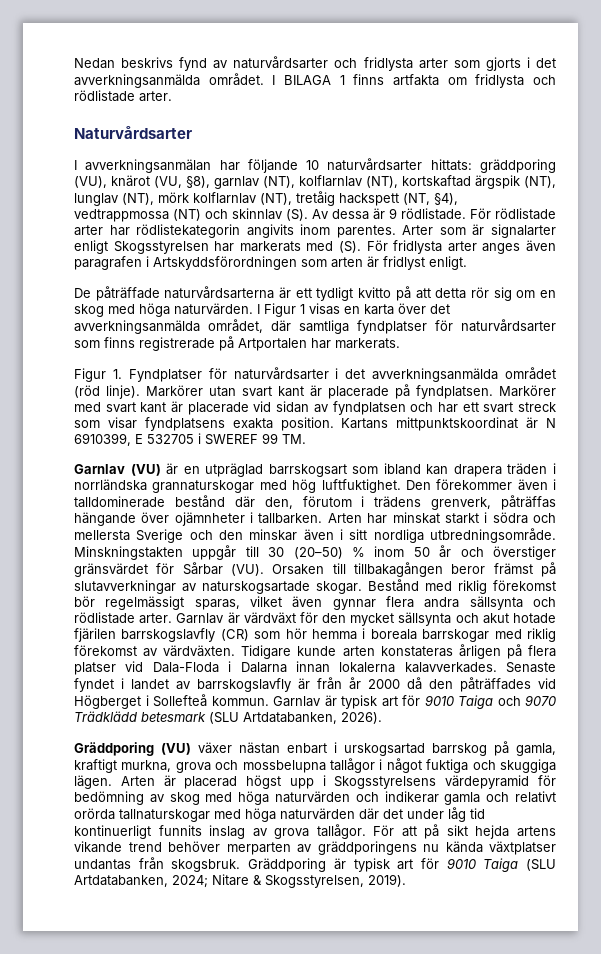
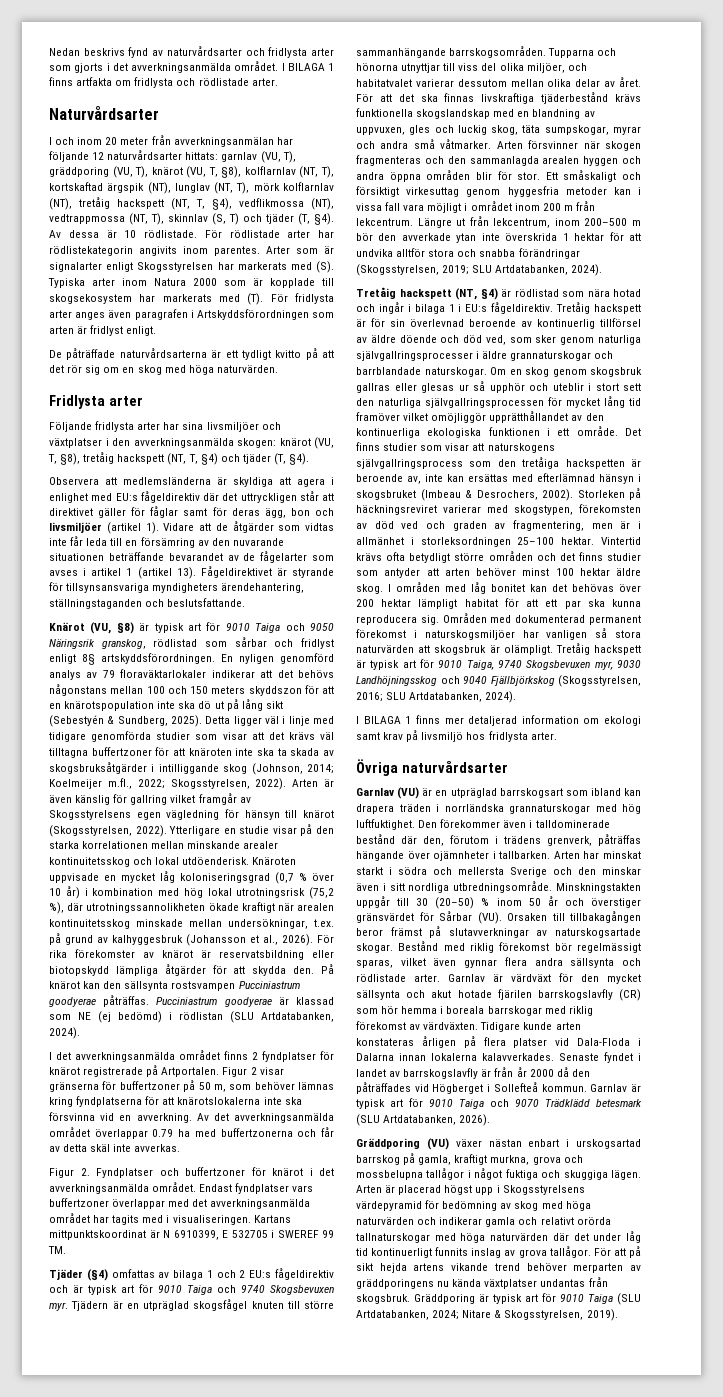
- I avverkningsanmälan har följande 10 naturvårdsarter hittats: gräddporing (VU), knärot (VU, §8), garnlav (NT), kolflarnlav (NT), kortskaftad ärgspik (NT), lunglav (NT), mörk kolflarnlav (NT), tretåig hackspett (NT, §4), vedtrappmossa (NT) och skinnlav (S). Av dessa är 9 rödlistade.
+ I och inom 20 meter från avverkningsanmälan har följande 12 naturvårdsarter hittats: garnlav (VU, T), gräddporing (VU, T), knärot (VU, T, §8), kolflarnlav (NT, T), kortskaftad ärgspik (NT), lunglav (NT, T), mörk kolflarnlav (NT), tretåig hackspett (NT, T, §4), vedflikmossa (NT), vedtrappmossa (NT, T), skinnlav (S, T) och tjäder (T, §4). Av dessa är 10 rödlistade.
- Arter som är signalarter enligt Skogsstyrelsen har markerats med (S). För fridlysta arter anges även paragrafen i Artskyddsförordningen som arten är fridlyst enligt.
+ Arter som är signalarter enligt Skogsstyrelsen har markerats med (S). Typiska arter inom Natura 2000 som är kopplade till skogsekosystem har markerats med (T). För fridlysta arter anges även paragrafen i Artskyddsförordningen som arten är fridlyst enligt.
- De påträffade naturvårdsarterna är ett tydligt kvitto på att detta rör sig om en skog med höga naturvärden. I Figur 1 visas en karta över det avverkningsanmälda området, där samtliga fyndplatser för naturvårdsarter som finns registrerade på Artportalen har markerats.
- Figur 1. Fyndplatser för naturvårdsarter i det avverkningsanmälda området (röd linje). Markörer utan svart kant är placerade på fyndplatsen. Markörer med svart kant är placerade vid sidan av fyndplatsen och har ett svart streck som visar fyndplatsens exakta position.
+ De påträffade naturvårdsarterna är ett tydligt kvitto på att det rör sig om en skog med höga naturvärden.
+ Fridlysta arter
+ Följande fridlysta arter har sina livsmiljöer och växtplatser i den avverkningsanmälda skogen: knärot (VU, T, §8), tretåig hackspett (NT, T, §4) och tjäder (T, §4).
+ Observera att medlemsländerna är skyldiga att agera i enlighet med EU:s fågeldirektiv där det uttryckligen står att direktivet gäller för fåglar samt för deras ägg, bon och livsmiljöer (artikel 1). Vidare att de åtgärder som vidtas inte får leda till en försämring av den nuvarande situationen beträffande bevarandet av de fågelarter som avses i artikel 1 (artikel 13). Fågeldirektivet är styrande för tillsynsansvariga myndigheters ärendehantering, ställningstaganden och beslutsfattande.
+ Knärot (VU, §8) är typisk art för 9010 Taiga och 9050 Näringsrik granskog, rödlistad som sårbar och fridlyst enligt 8§ artskyddsförordningen. En nyligen genomförd analys av 79 floraväktarlokaler indikerar att det behövs någonstans mellan 100 och 150 meters skyddszon för att en knärotspopulation inte ska dö ut på lång sikt (Sebestyén & Sundberg, 2025). Detta ligger väl i linje med tidigare genomförda studier som visar att det krävs väl tilltagna buffertzoner för att knäroten inte ska ta skada av skogsbruksåtgärder i intilliggande skog (Johnson, 2014; Koelmeijer m.fl., 2022; Skogsstyrelsen, 2022). Arten är även känslig för gallring vilket framgår av Skogsstyrelsens egen vägledning för hänsyn till knärot (Skogsstyrelsen, 2022). Ytterligare en studie visar på den starka korrelationen mellan minskande arealer kontinuitetsskog och lokal utdöenderisk. Knäroten uppvisade en mycket låg koloniseringsgrad (0,7 % över 10 år) i kombination med hög lokal utrotningsrisk (75,2 %), där utrotningssannolikheten ökade kraftigt när arealen kontinuitetsskog minskade mellan undersökningar, t.ex. på grund av kalhyggesbruk (Johansson et al., 2026). För rika förekomster av knärot är reservatsbildning eller biotopskydd lämpliga åtgärder för att skydda den. På knärot kan den sällsynta rostsvampen Pucciniastrum goodyerae påträffas. Pucciniastrum goodyerae är klassad som NE (ej bedömd) i rödlistan (SLU Artdatabanken, 2024).
+ I det avverkningsanmälda området finns 2 fyndplatser för knärot registrerade på Artportalen. Figur 2 visar gränserna för buffertzoner på 50 m, som behöver lämnas kring fyndplatserna för att knärotslokalerna inte ska försvinna vid en avverkning. Av det avverkningsanmälda området överlappar 0.79 ha med buffertzonerna och får av detta skäl inte avverkas.
+ Figur 2. Fyndplatser och buffertzoner för knärot i det avverkningsanmälda området. Endast fyndplatser vars buffertzoner överlappar med det avverkningsanmälda området har tagits med i visualiseringen.
+ Tjäder (§4) omfattas av bilaga 1 och 2 EU:s fågeldirektiv och är typisk art för 9010 Taiga och 9740 Skogsbevuxen myr. Tjädern är en utpräglad skogsfågel knuten till större sammanhängande barrskogsområden. Tupparna och hönorna utnyttjar till viss del olika miljöer, och habitatvalet varierar dessutom mellan olika delar av året. För att det ska finnas livskraftiga tjäderbestånd krävs funktionella skogslandskap med en blandning av uppvuxen, gles och luckig skog, täta sumpskogar, myrar och andra små våtmarker. Arten försvinner när skogen fragmenteras och den sammanlagda arealen hyggen och andra öppna områden blir för stor. Ett småskaligt och försiktigt virkesuttag genom hyggesfria metoder kan i vissa fall vara möjligt i området inom 200 m från lekcentrum. Längre ut från lekcentrum, inom 200–500 m bör den avverkade ytan inte överskrida 1 hektar för att undvika alltför stora och snabba förändringar (Skogsstyrelsen, 2019; SLU Artdatabanken, 2024).
+ Tretåig hackspett (NT, §4) är rödlistad som nära hotad och ingår i bilaga 1 i EU:s fågeldirektiv. Tretåig hackspett är för sin överlevnad beroende av kontinuerlig tillförsel av äldre döende och död ved, som sker genom naturliga självgallringsprocesser i äldre grannaturskogar och barrblandade naturskogar. Om en skog genom skogsbruk gallras eller glesas ur så upphör och uteblir i stort sett den naturliga självgallringsprocessen för mycket lång tid framöver vilket omöjliggör upprätthållandet av den kontinuerliga ekologiska funktionen i ett område. Det finns studier som visar att naturskogens självgallringsprocess som den tretåiga hackspetten är beroende av, inte kan ersättas med efterlämnad hänsyn i skogsbruket (Imbeau & Desrochers, 2002). Storleken på häckningsreviret varierar med skogstypen, förekomsten av död ved och graden av fragmentering, men är i allmänhet i storleksordningen 25–100 hektar. Vintertid krävs ofta betydligt större områden och det finns studier som antyder att arten behöver minst 100 hektar äldre skog. I områden med låg bonitet kan det behövas över 200 hektar lämpligt habitat för att ett par ska kunna reproducera sig. Områden med dokumenterad permanent förekomst i naturskogsmiljöer har vanligen så stora naturvärden att skogsbruk är olämpligt. Tretåig hackspett är typisk art för 9010 Taiga, 9740 Skogsbevuxen myr, 9030 Landhöjningsskog och 9040 Fjällbjörkskog (Skogsstyrelsen, 2016; SLU Artdatabanken, 2024).
+ I BILAGA 1 finns mer detaljerad information om ekologi samt krav på livsmiljö hos fridlysta arter.
+ Övriga naturvårdsarter

